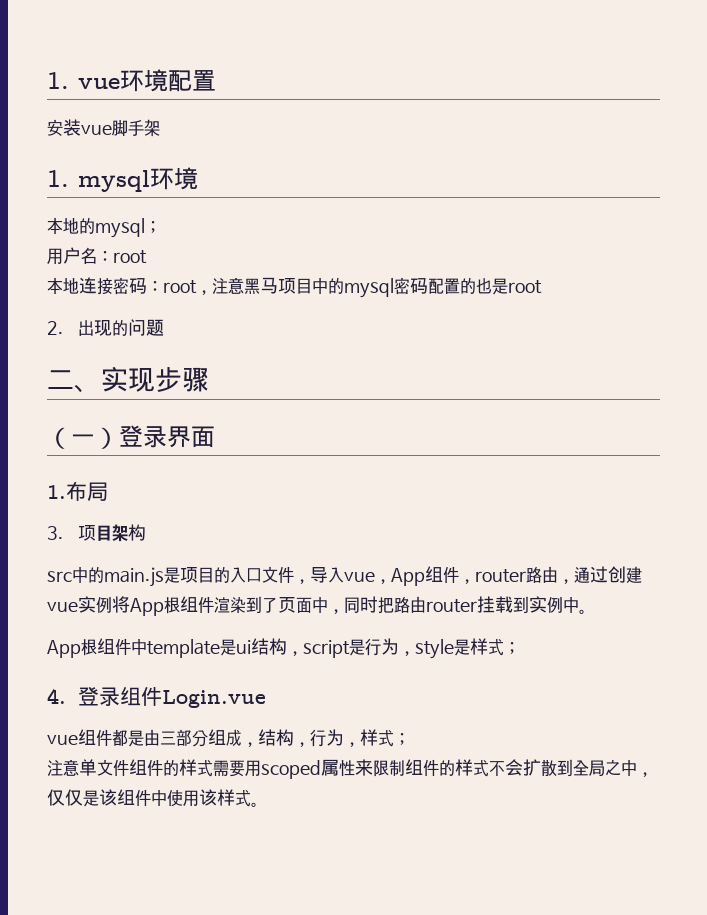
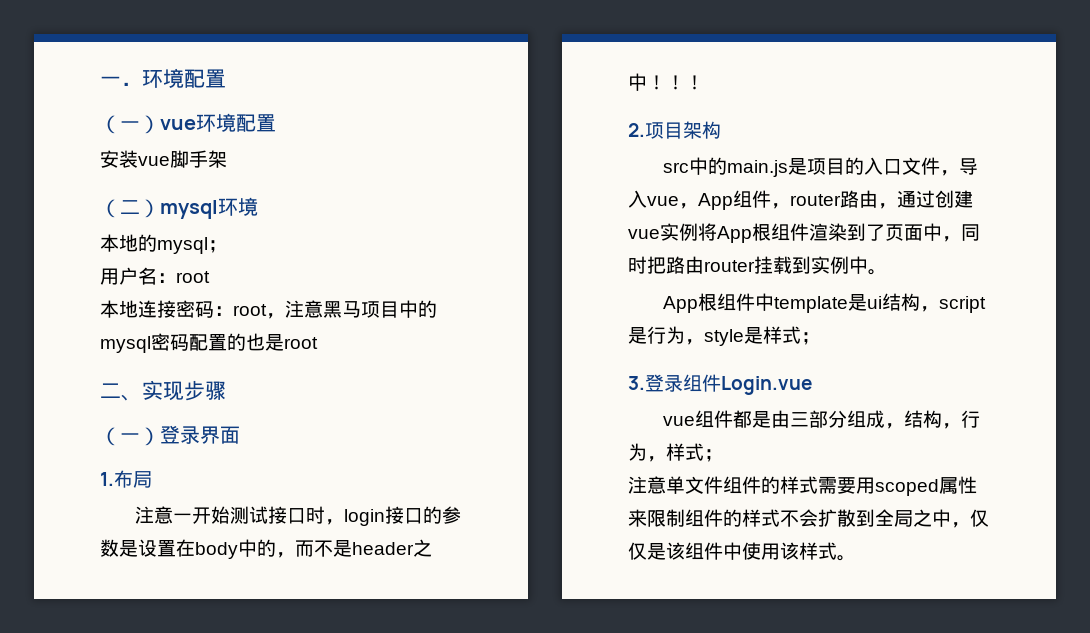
- 1. vue环境配置
+ 一．环境配置
+ （一）vue环境配置
- 1. mysql环境
+ （二）mysql环境
- 2.出现的问题
- 3.项目架构
+ 注意一开始测试接口时，login接口的参数是设置在body中的，而不是header之中！！！
+ 2.项目架构
- 4.登录组件Login.vue
+ 3.登录组件Login.vue

